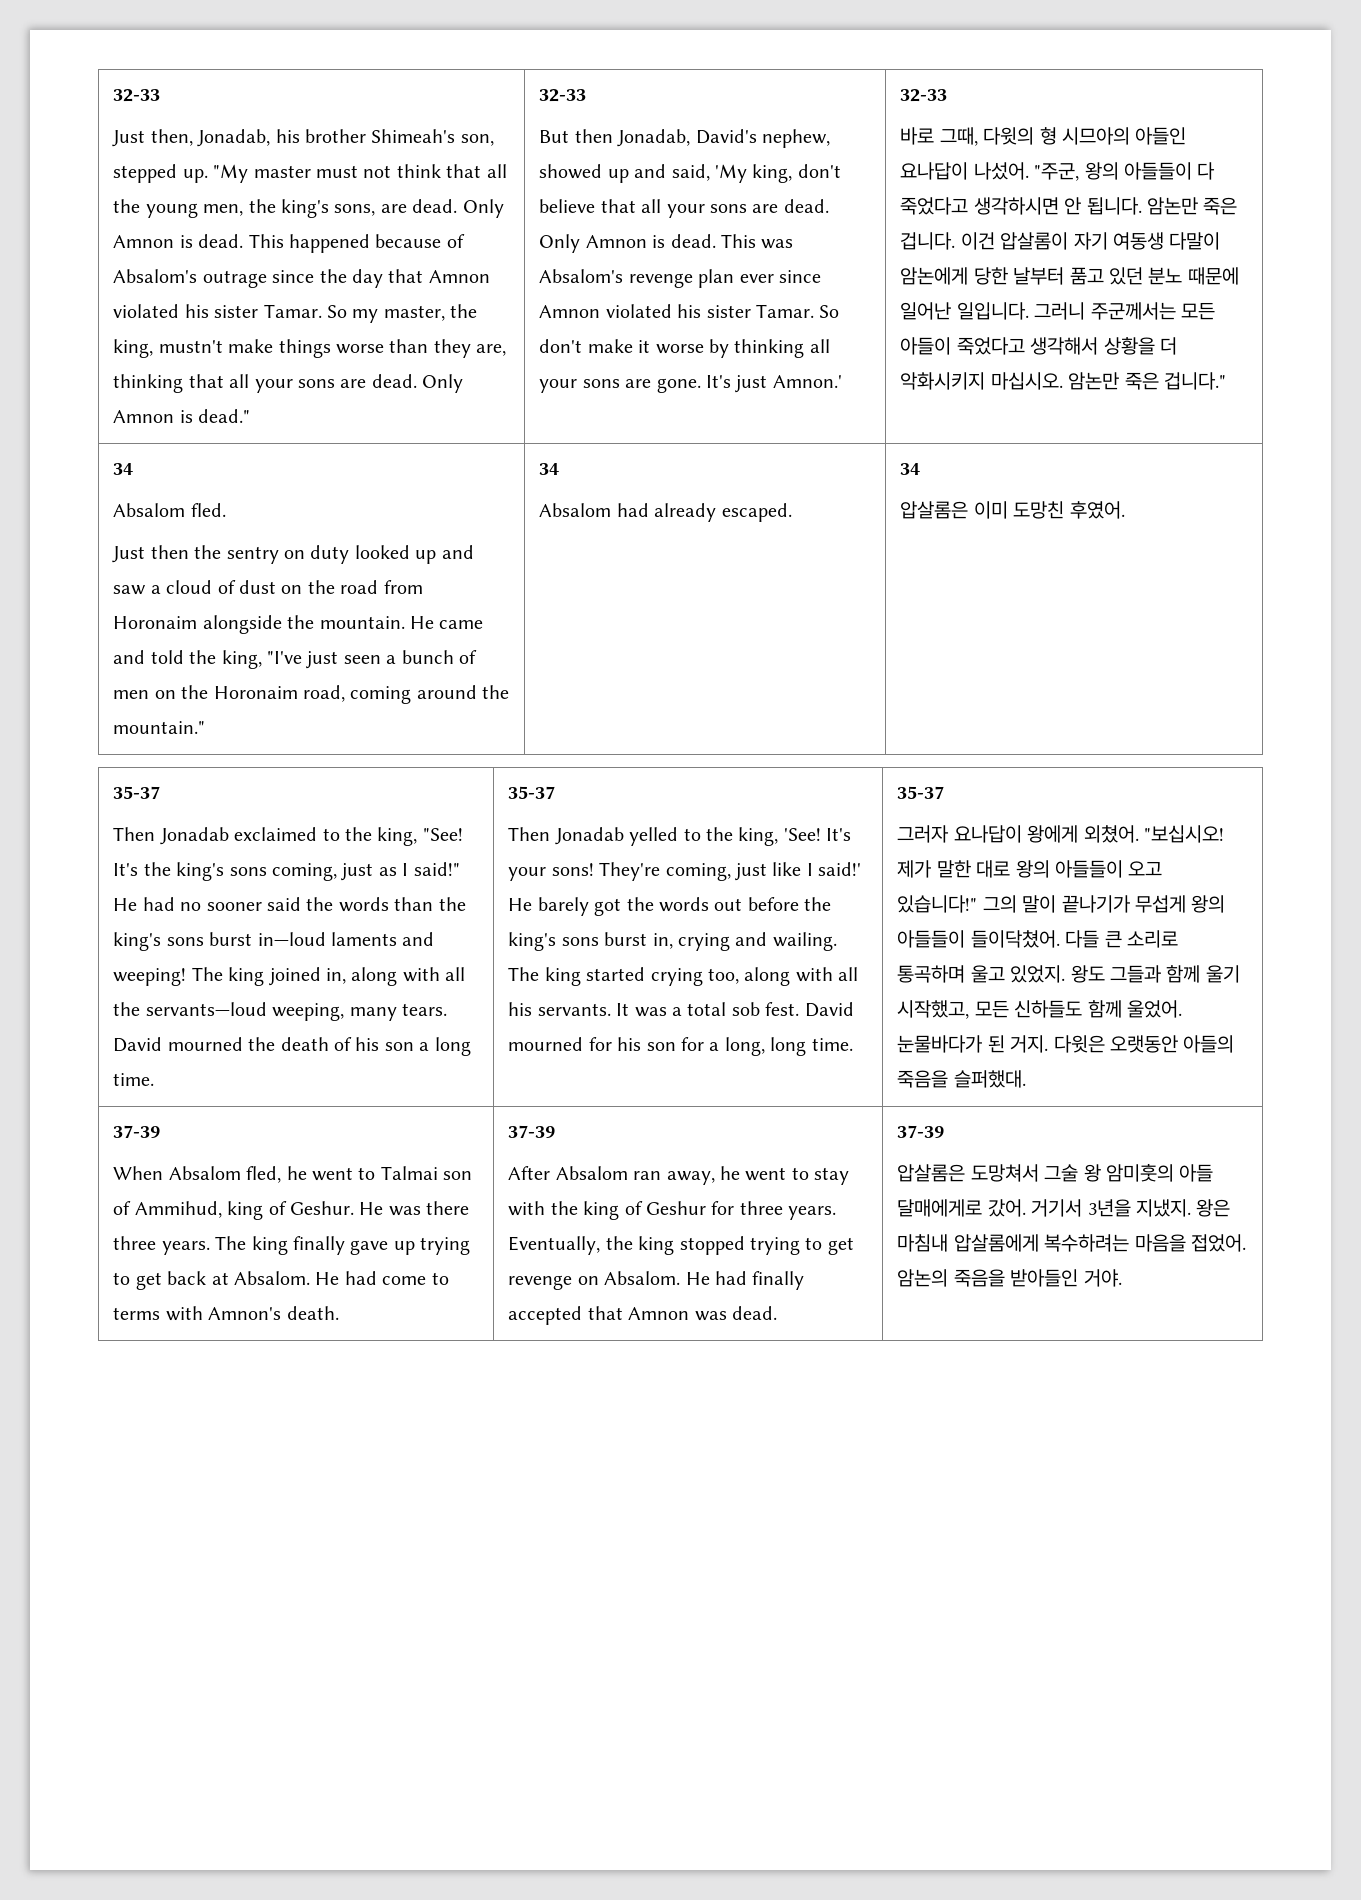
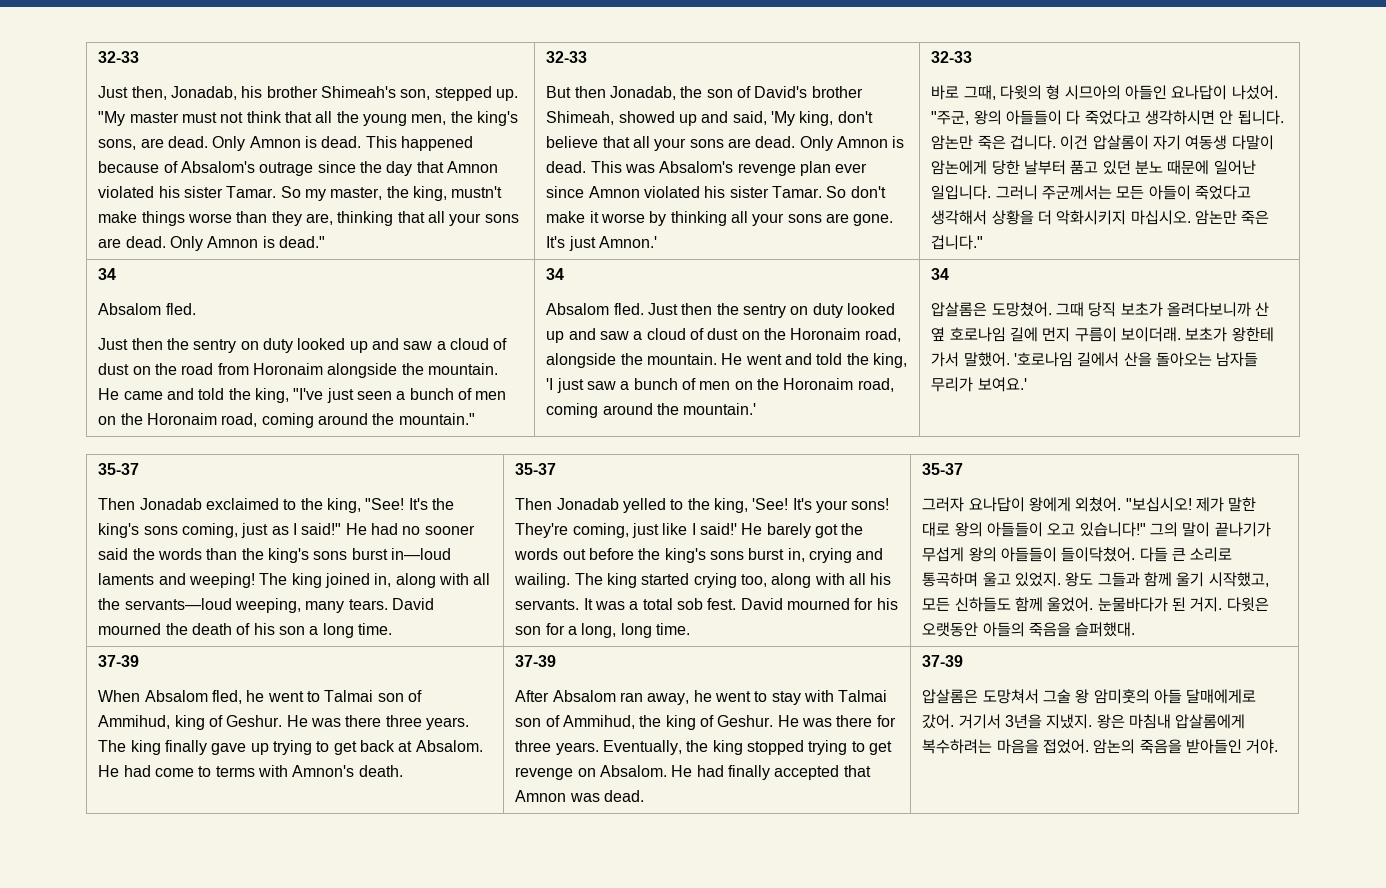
- But then Jonadab, David's nephew, showed up and said, 'My king, don't believe that all your sons are dead.
+ But then Jonadab, the son of David's brother Shimeah, showed up and said, 'My king, don't believe that all your sons are dead.
- Absalom had already escaped. | 34
- 압살롬은 이미 도망친 후였어.
+ Absalom fled. Just then the sentry on duty looked up and saw a cloud of dust on the Horonaim road, alongside the mountain. He went and told the king, 'I just saw a bunch of men on the Horonaim road, coming around the mountain.' | 34
+ 압살롬은 도망쳤어. 그때 당직 보초가 올려다보니까 산 옆 호로나임 길에 먼지 구름이 보이더래. 보초가 왕한테 가서 말했어. '호로나임 길에서 산을 돌아오는 남자들 무리가 보여요.'
- After Absalom ran away, he went to stay with the king of Geshur for three years.
+ After Absalom ran away, he went to stay with Talmai son of Ammihud, the king of Geshur. He was there for three years.

